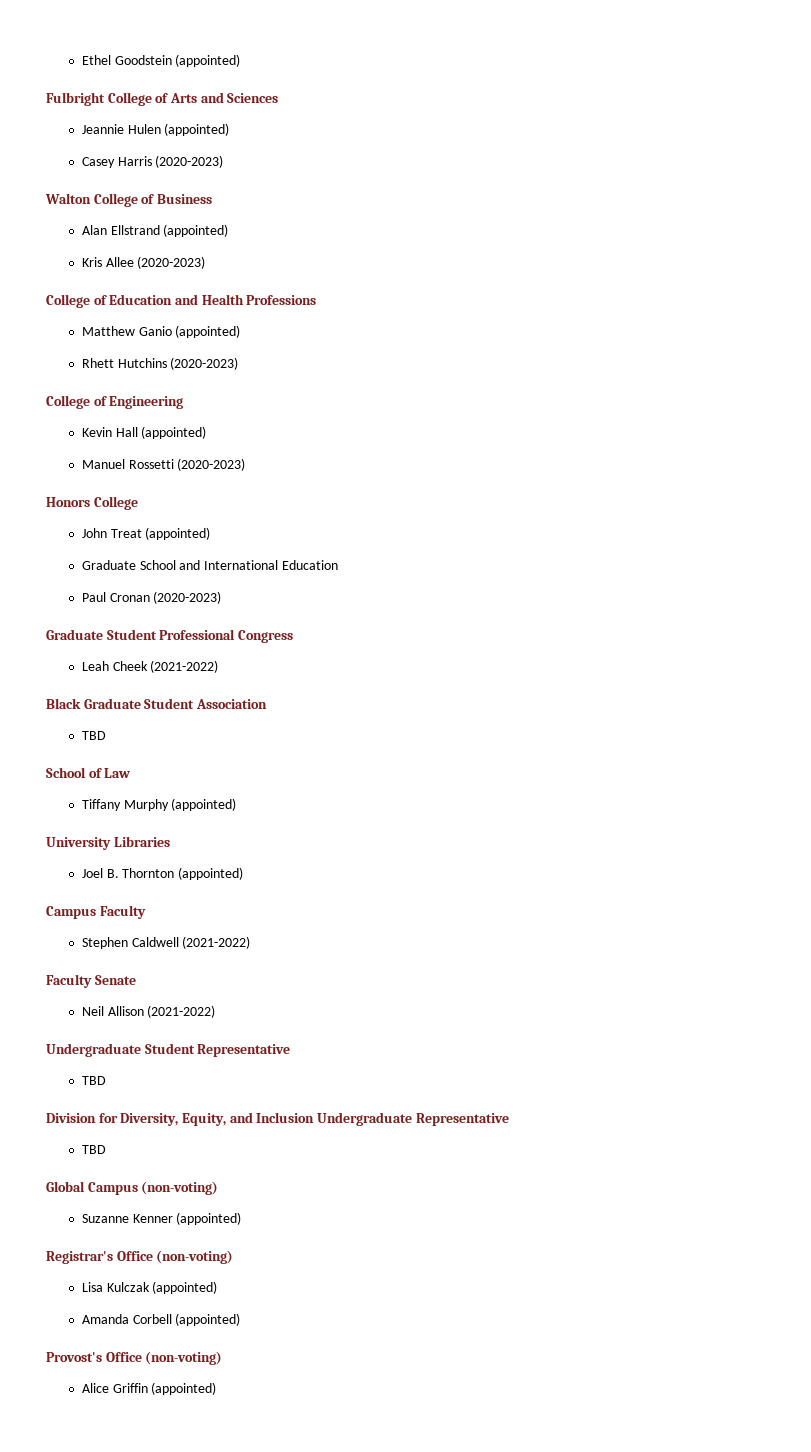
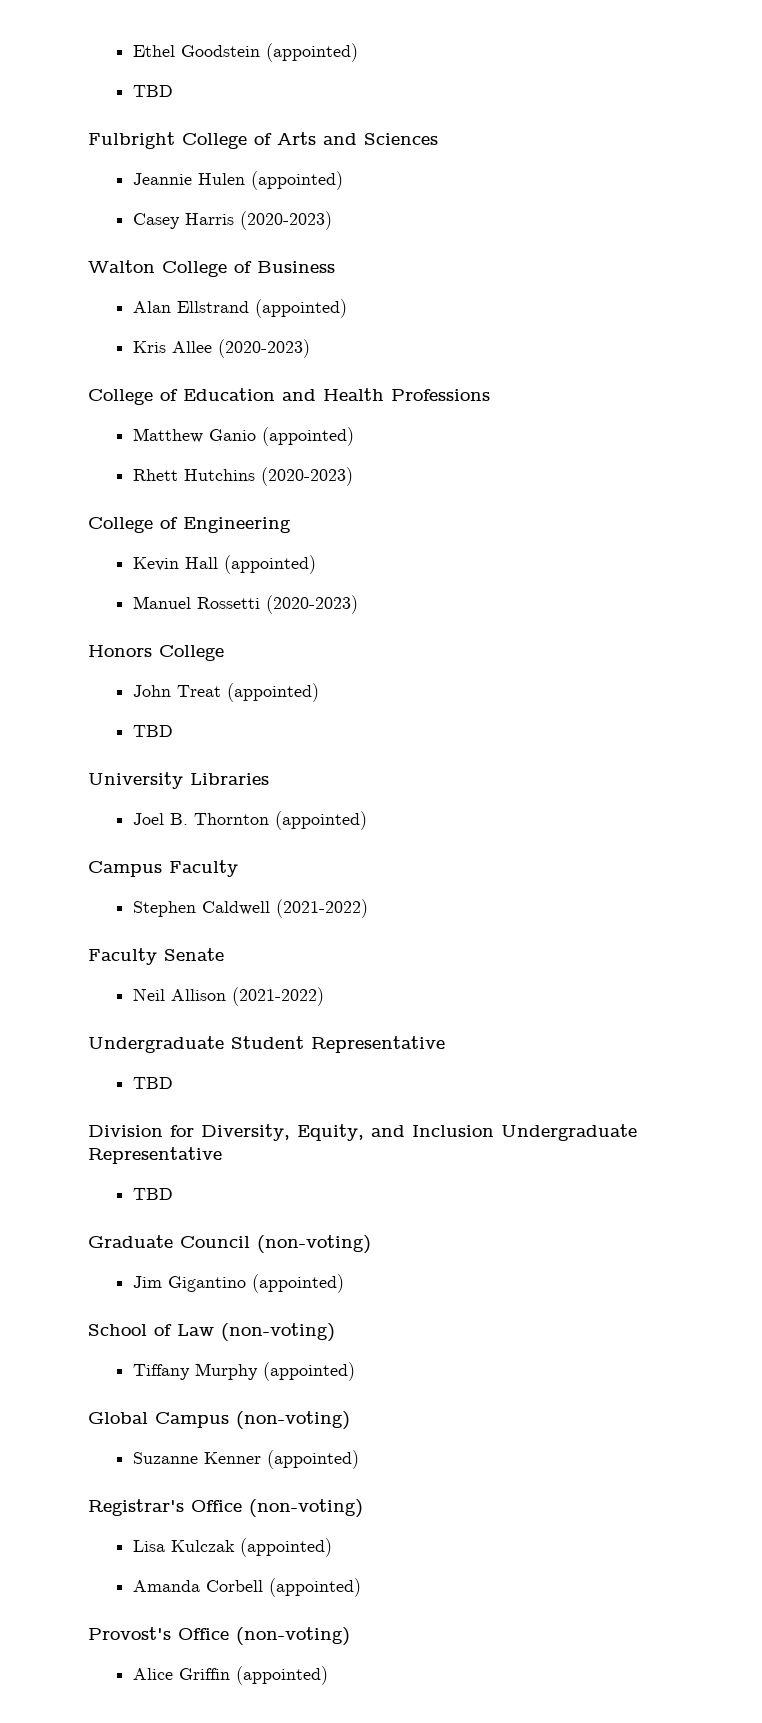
  Ethel Goodstein (appointed)
+ TBD
  John Treat (appointed)
- Graduate School and International Education
- Paul Cronan (2020-2023)
- Graduate Student Professional Congress
- Leah Cheek (2021-2022)
- Black Graduate Student Association
  TBD
- School of Law
- Tiffany Murphy (appointed)
+ Graduate Council (non-voting)
+ Jim Gigantino (appointed)
+ School of Law (non-voting)
+ Tiffany Murphy (appointed)

